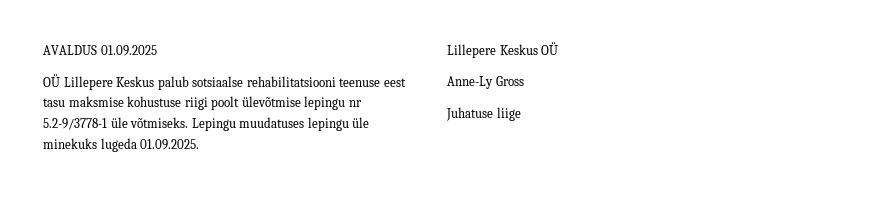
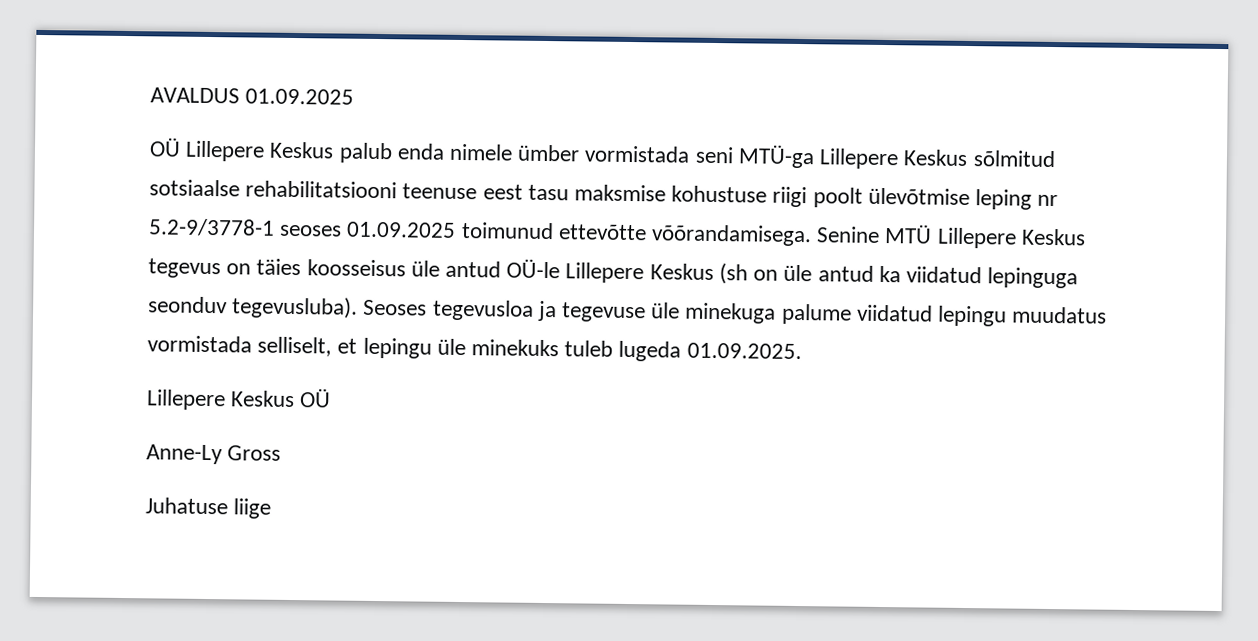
- OÜ Lillepere Keskus palub sotsiaalse rehabilitatsiooni teenuse eest tasu maksmise kohustuse riigi poolt ülevõtmise lepingu nr 5.2-9/3778-1 üle võtmiseks. Lepingu muudatuses lepingu üle minekuks lugeda 01.09.2025.
+ OÜ Lillepere Keskus palub enda nimele ümber vormistada seni MTÜ-ga Lillepere Keskus sõlmitud sotsiaalse rehabilitatsiooni teenuse eest tasu maksmise kohustuse riigi poolt ülevõtmise leping nr 5.2-9/3778-1 seoses 01.09.2025 toimunud ettevõtte võõrandamisega. Senine MTÜ Lillepere Keskus tegevus on täies koosseisus üle antud OÜ-le Lillepere Keskus (sh on üle antud ka viidatud lepinguga seonduv tegevusluba). Seoses tegevusloa ja tegevuse üle minekuga palume viidatud lepingu muudatus vormistada selliselt, et lepingu üle minekuks tuleb lugeda 01.09.2025.

